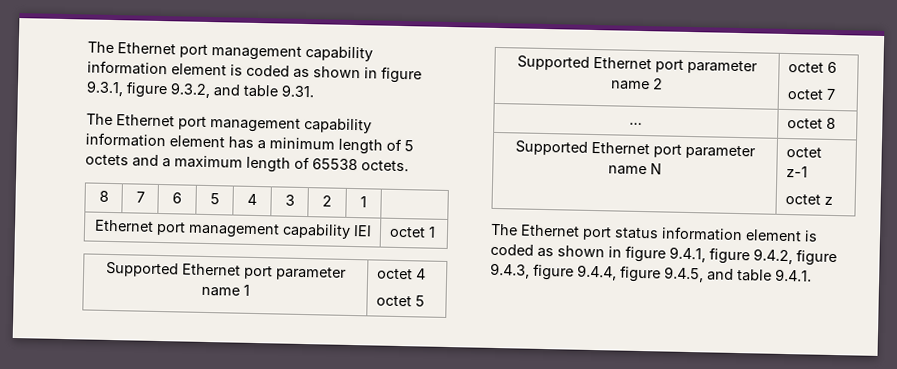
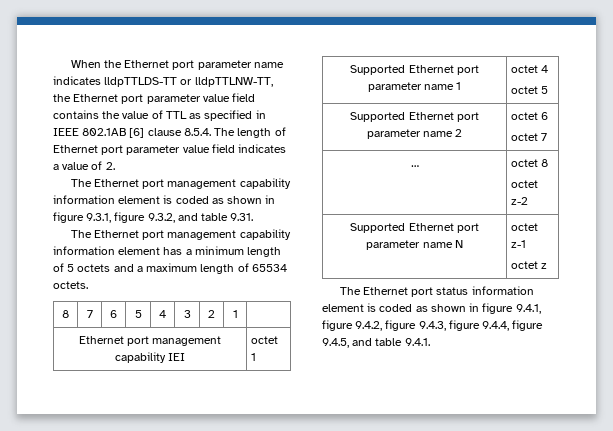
+ When the Ethernet port parameter name indicates lldpTTLDS-TT or lldpTTLNW-TT, the Ethernet port parameter value field contains the value of TTL as specified in IEEE 802.1AB [6] clause 8.5.4. The length of Ethernet port parameter value field indicates a value of 2.
- The Ethernet port management capability information element has a minimum length of 5 octets and a maximum length of 65538 octets.
+ The Ethernet port management capability information element has a minimum length of 5 octets and a maximum length of 65534 octets.
  … | octet 8
+ octet z-2

